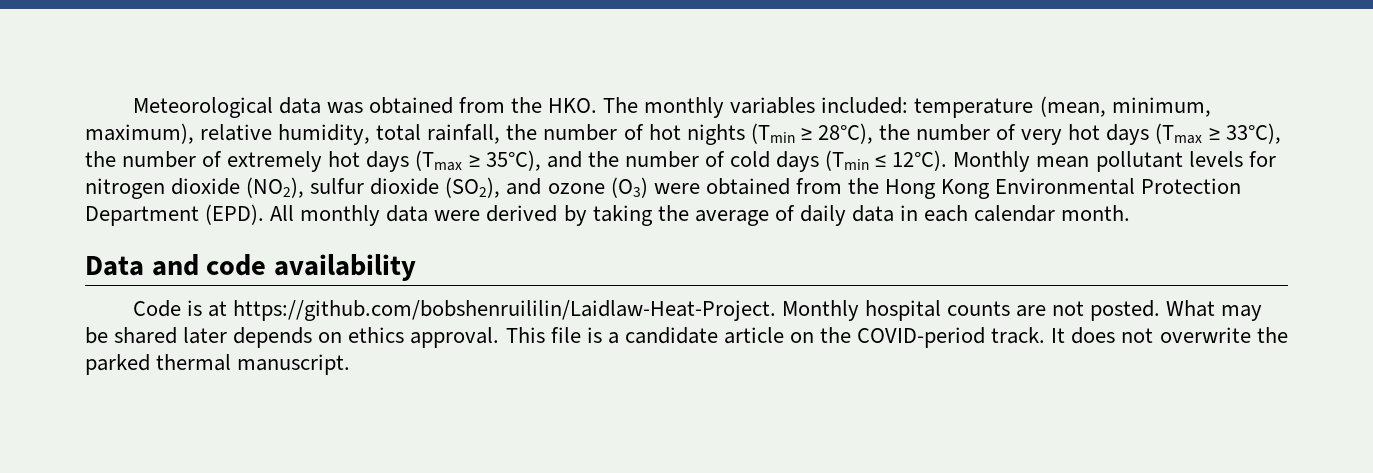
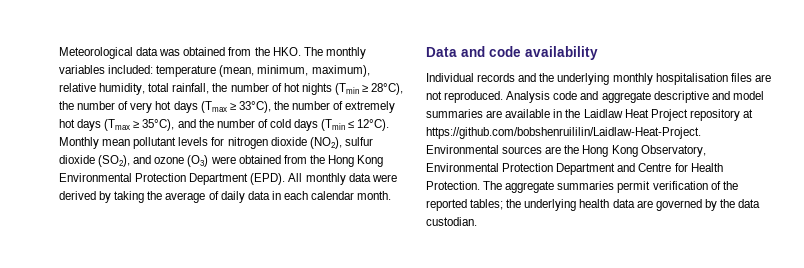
- Code is at https://github.com/bobshenruililin/Laidlaw-Heat-Project. Monthly hospital counts are not posted. What may be shared later depends on ethics approval. This file is a candidate article on the COVID-period track. It does not overwrite the parked thermal manuscript.
+ Individual records and the underlying monthly hospitalisation files are not reproduced. Analysis code and aggregate descriptive and model summaries are available in the Laidlaw Heat Project repository at https://github.com/bobshenruililin/Laidlaw-Heat-Project. Environmental sources are the Hong Kong Observatory, Environmental Protection Department and Centre for Health Protection. The aggregate summaries permit verification of the reported tables; the underlying health data are governed by the data custodian.

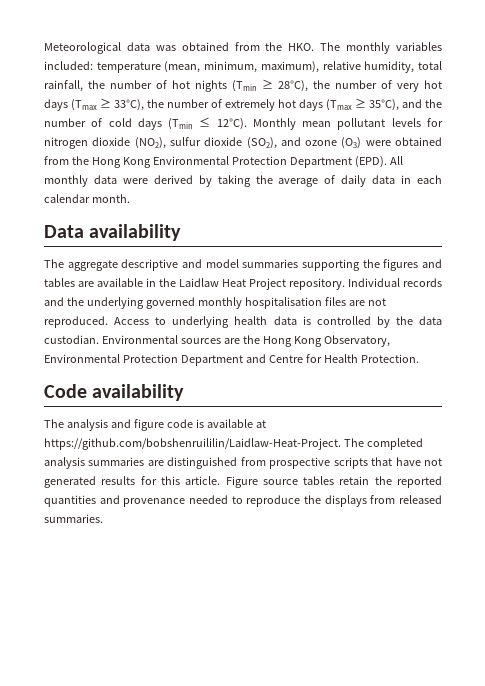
- Data and code availability
- Individual records and the underlying monthly hospitalisation files are not reproduced. Analysis code and aggregate descriptive and model summaries are available in the Laidlaw Heat Project repository at https://github.com/bobshenruililin/Laidlaw-Heat-Project. Environmental sources are the Hong Kong Observatory, Environmental Protection Department and Centre for Health Protection. The aggregate summaries permit verification of the reported tables; the underlying health data are governed by the data custodian.
+ Data availability
+ The aggregate descriptive and model summaries supporting the figures and tables are available in the Laidlaw Heat Project repository. Individual records and the underlying governed monthly hospitalisation files are not reproduced. Access to underlying health data is controlled by the data custodian. Environmental sources are the Hong Kong Observatory, Environmental Protection Department and Centre for Health Protection.
+ Code availability
+ The analysis and figure code is available at https://github.com/bobshenruililin/Laidlaw-Heat-Project. The completed analysis summaries are distinguished from prospective scripts that have not generated results for this article. Figure source tables retain the reported quantities and provenance needed to reproduce the displays from released summaries.

